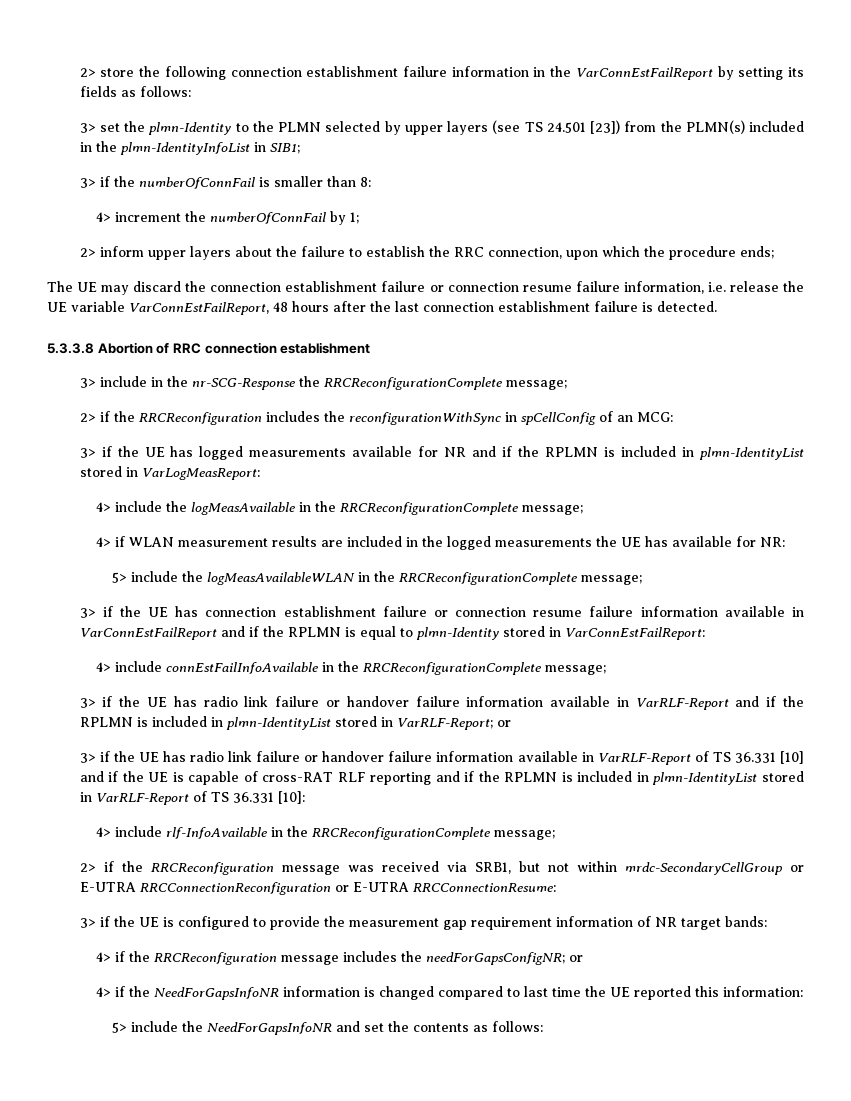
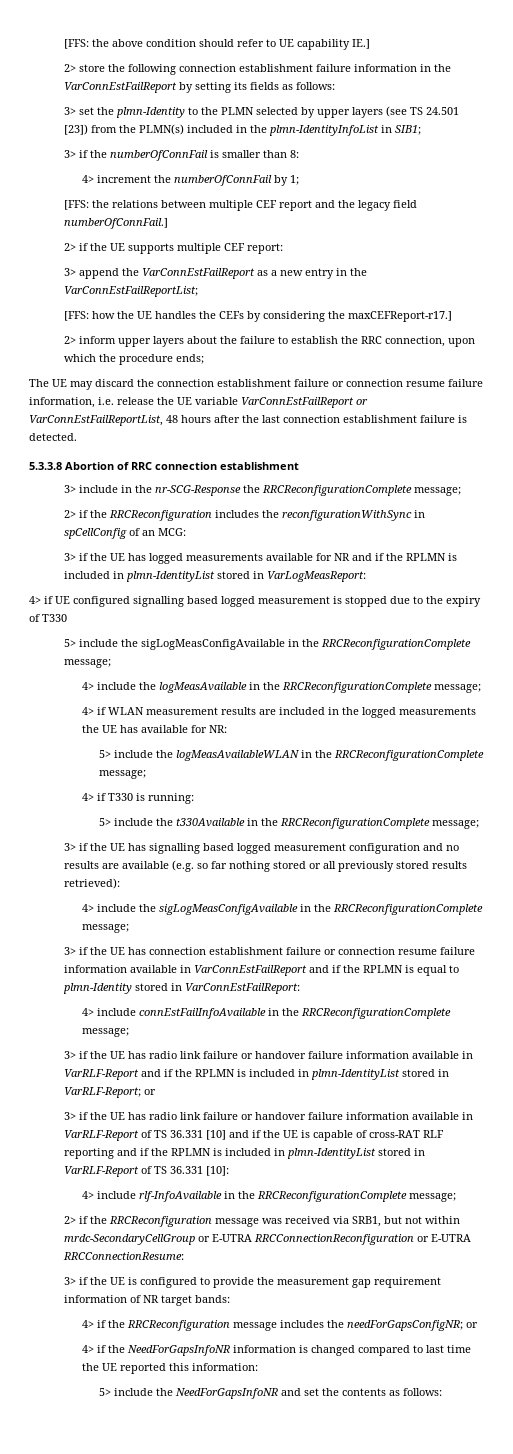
+ [FFS: the above condition should refer to UE capability IE.]
+ [FFS: the relations between multiple CEF report and the legacy field numberOfConnFail.]
+ 2> if the UE supports multiple CEF report:
+ 3> append the VarConnEstFailReport as a new entry in the VarConnEstFailReportList;
+ [FFS: how the UE handles the CEFs by considering the maxCEFReport-r17.]
- The UE may discard the connection establishment failure or connection resume failure information, i.e. release the UE variable VarConnEstFailReport, 48 hours after the last connection establishment failure is detected.
+ The UE may discard the connection establishment failure or connection resume failure information, i.e. release the UE variable VarConnEstFailReport or VarConnEstFailReportList, 48 hours after the last connection establishment failure is detected.
+ 4> if UE configured signalling based logged measurement is stopped due to the expiry of T330
+ 5> include the sigLogMeasConfigAvailable in the RRCReconfigurationComplete message;
+ 4> if T330 is running:
+ 5> include the t330Available in the RRCReconfigurationComplete message;
+ 3> if the UE has signalling based logged measurement configuration and no results are available (e.g. so far nothing stored or all previously stored results retrieved):
+ 4> include the sigLogMeasConfigAvailable in the RRCReconfigurationComplete message;

